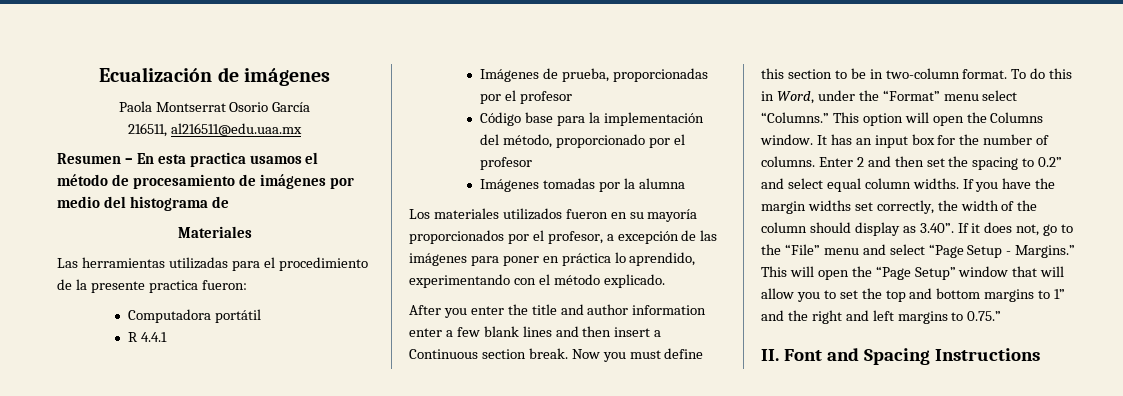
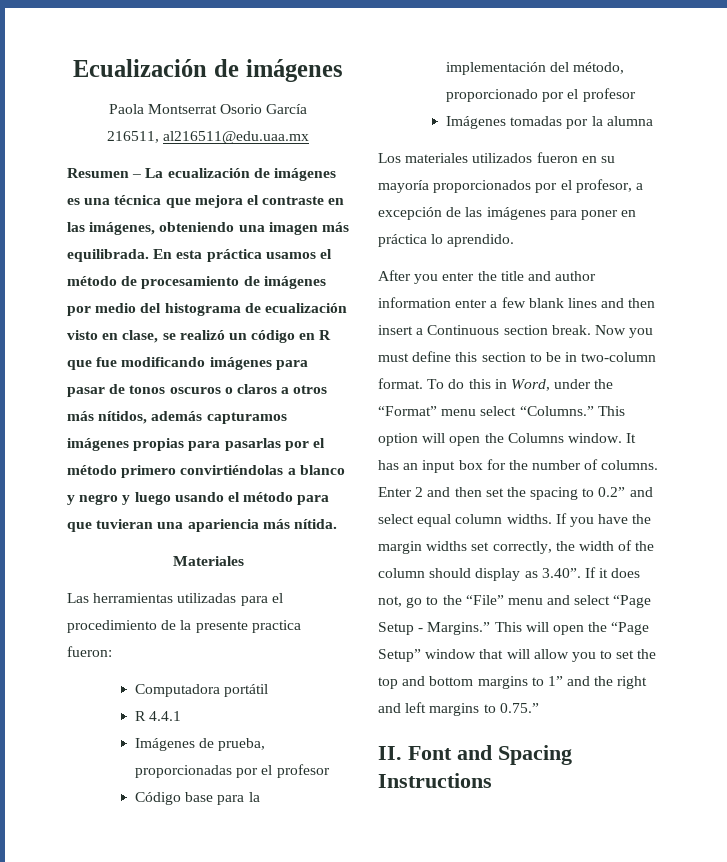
- Resumen – En esta practica usamos el método de procesamiento de imágenes por medio del histograma de
+ Resumen – La ecualización de imágenes es una técnica que mejora el contraste en las imágenes, obteniendo una imagen más equilibrada. En esta práctica usamos el método de procesamiento de imágenes por medio del histograma de ecualización visto en clase, se realizó un código en R que fue modificando imágenes para pasar de tonos oscuros o claros a otros más nítidos, además capturamos imágenes propias para pasarlas por el método primero convirtiéndolas a blanco y negro y luego usando el método para que tuvieran una apariencia más nítida.
- Los materiales utilizados fueron en su mayoría proporcionados por el profesor, a excepción de las imágenes para poner en práctica lo aprendido, experimentando con el método explicado.
+ Los materiales utilizados fueron en su mayoría proporcionados por el profesor, a excepción de las imágenes para poner en práctica lo aprendido.

